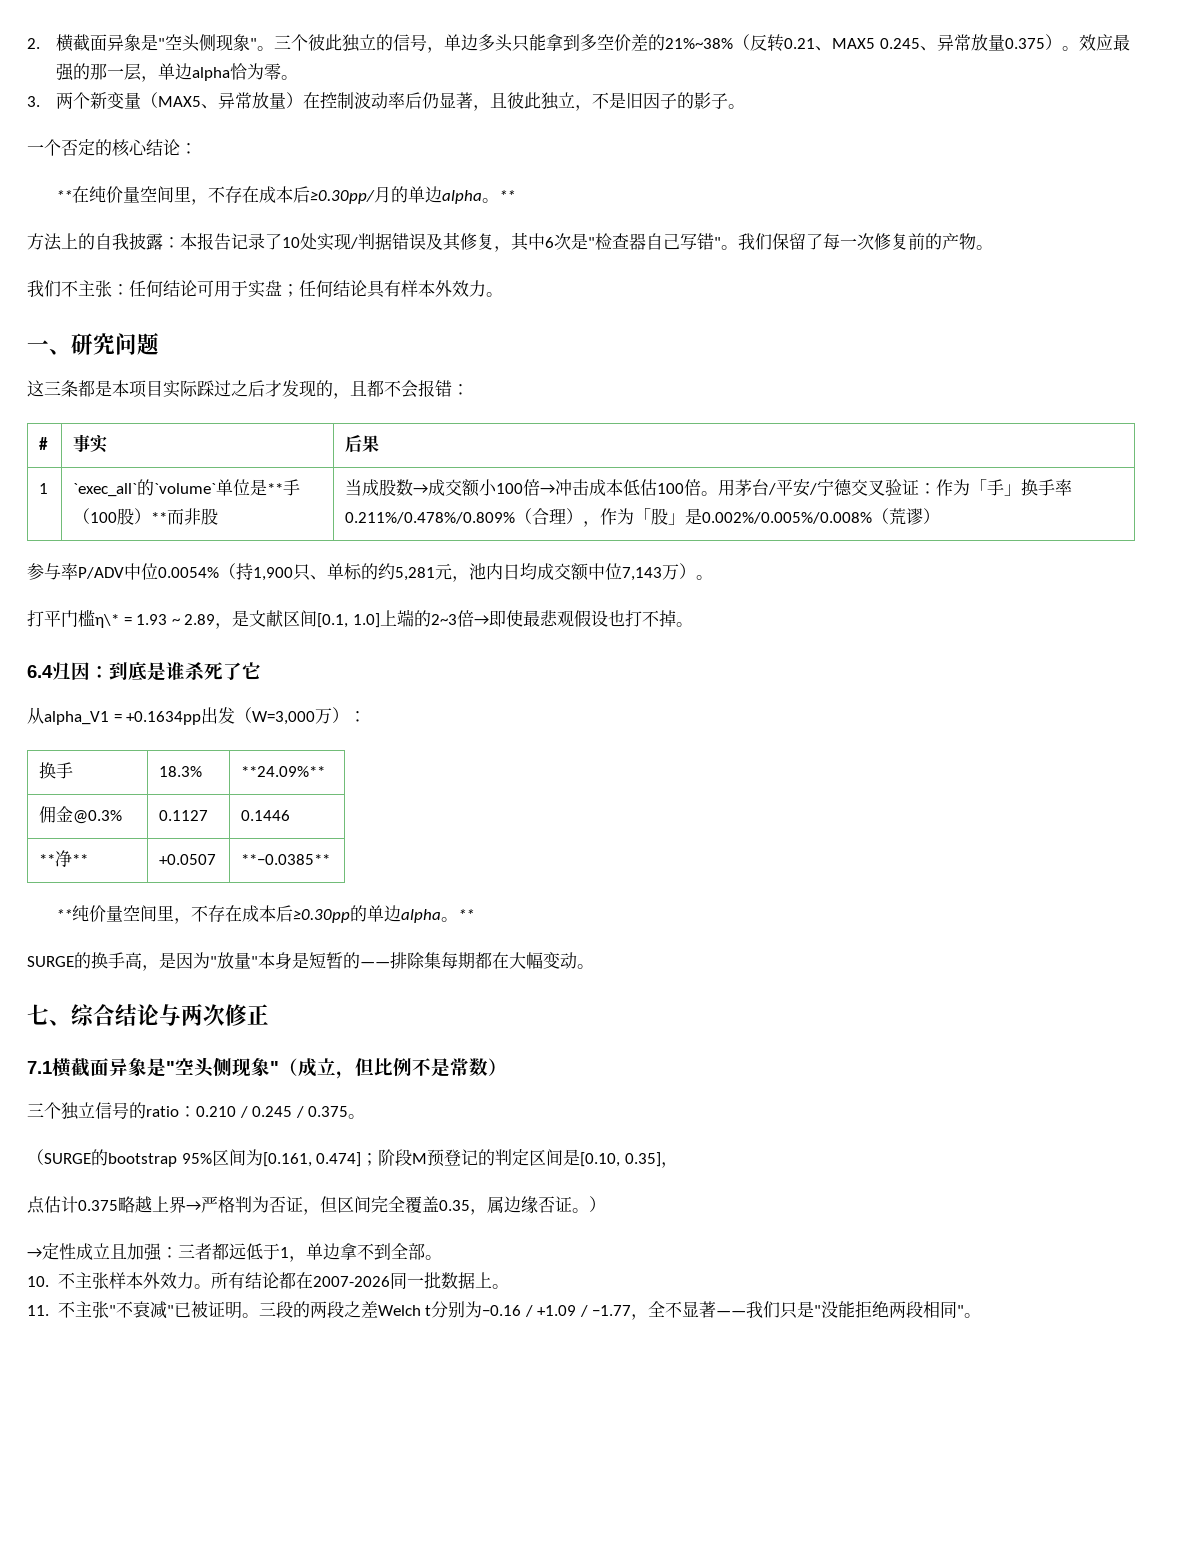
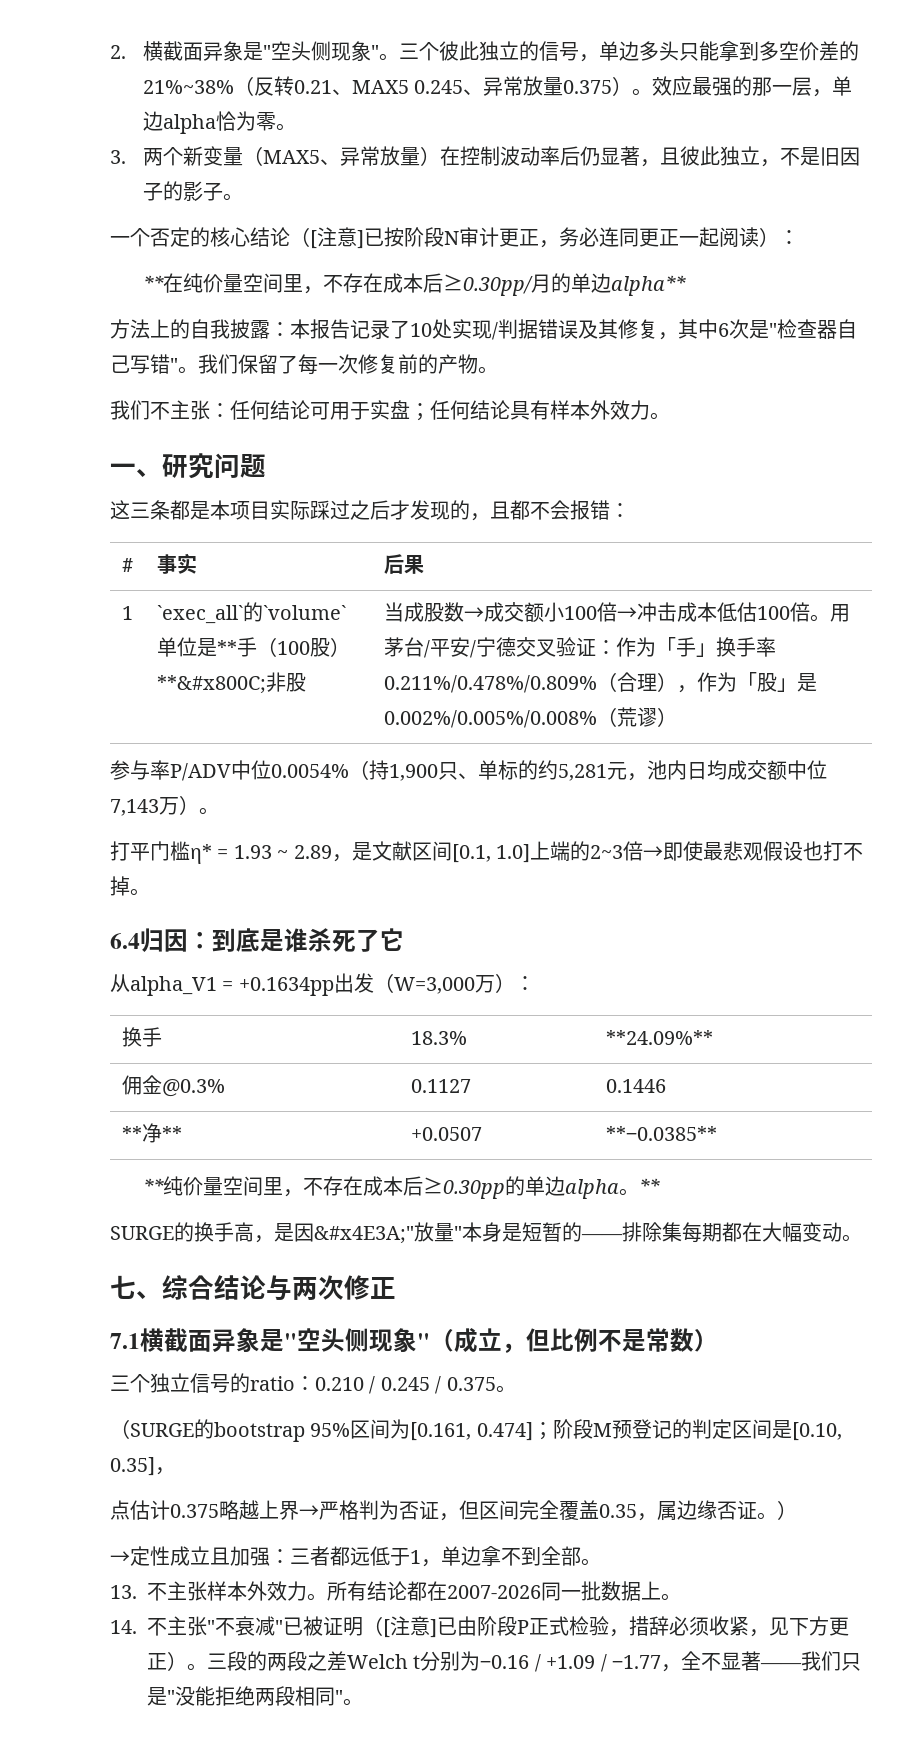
- 一个否定的核心结论：
+ 一个否定的核心结论（[注意]已按阶段N审计更正，务必连同更正一起阅读）：
- **在纯价量空间里，不存在成本后≥0.30pp/月的单边alpha。**
+ **在纯价量空间里，不存在成本后≥0.30pp/月的单边alpha**
- `exec_all`的`volume`单位是**手（100股）**而非股
+ `exec_all`的`volume`单位是**手（100股）**&#x800C;非股
- 打平门槛η\* = 1.93 ~ 2.89，是文献区间[0.1, 1.0]上端的2~3倍→即使最悲观假设也打不掉。
+ 打平门槛η* = 1.93 ~ 2.89，是文献区间[0.1, 1.0]上端的2~3倍→即使最悲观假设也打不掉。
- SURGE的换手高，是因为"放量"本身是短暂的——排除集每期都在大幅变动。
+ SURGE的换手高，是因&#x4E3A;"放量"本身是短暂的——排除集每期都在大幅变动。
- 10.不主张样本外效力。
+ 13.不主张样本外效力。
- 11.不主张"不衰减"已被证明。
+ 14.不主张"不衰减"已被证明（[注意]已由阶段P正式检验，措辞必须收紧，见下方更正）。

